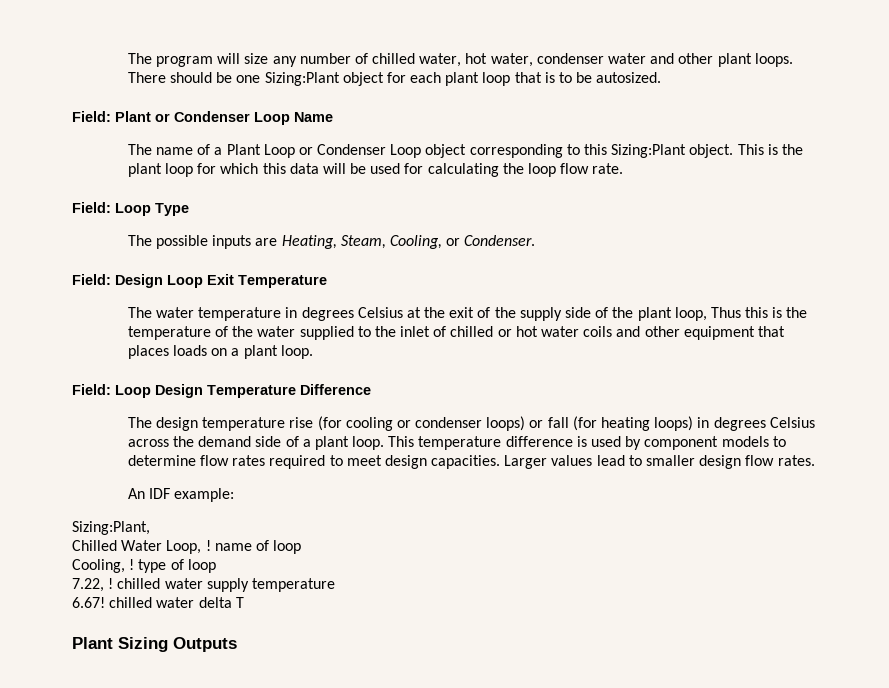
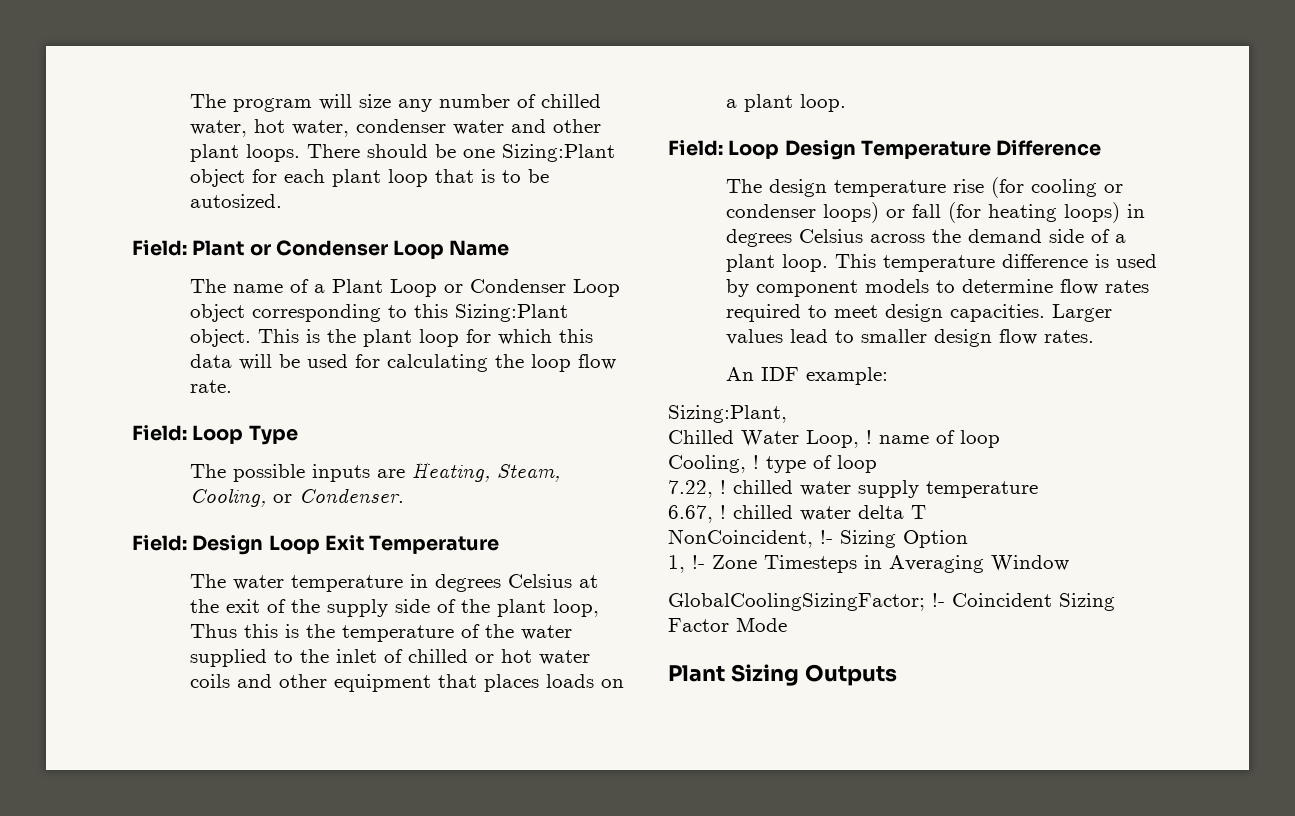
- 6.67! chilled water delta T
+ 6.67, ! chilled water delta T
+ NonCoincident, !- Sizing Option
+ 1, !- Zone Timesteps in Averaging Window
+ GlobalCoolingSizingFactor; !- Coincident Sizing Factor Mode

